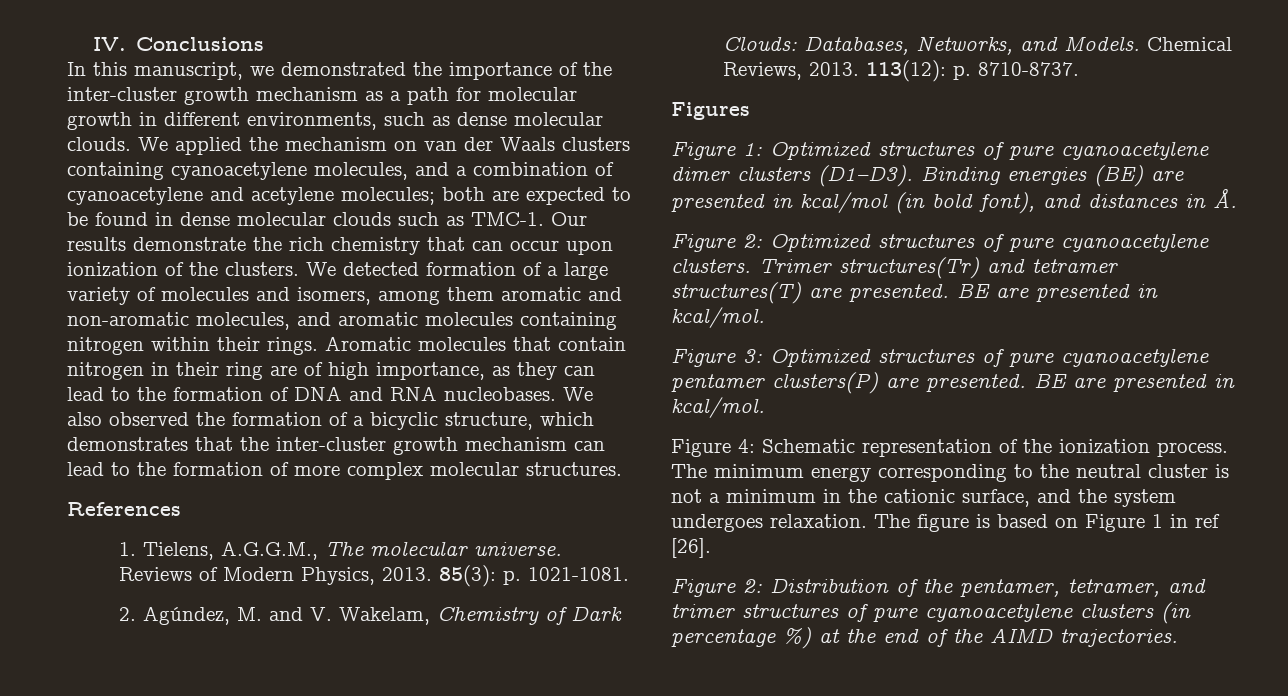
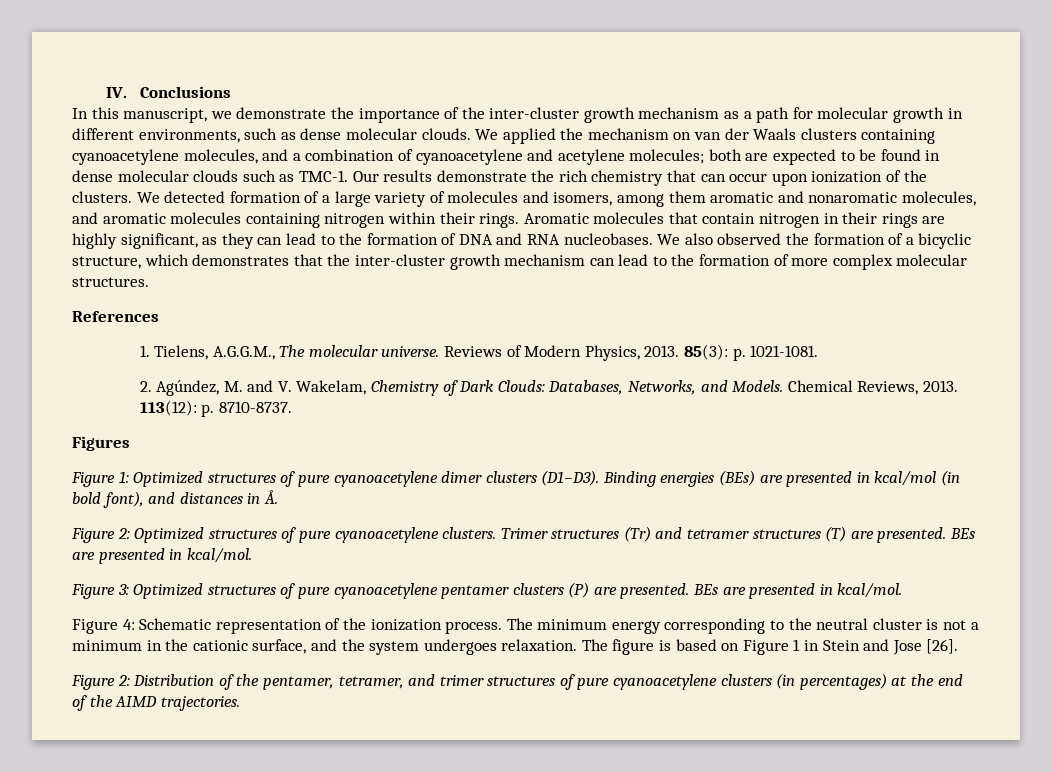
- In this manuscript, we demonstrated the importance of the inter-cluster growth mechanism as a path for molecular growth in different environments, such as dense molecular clouds.
+ In this manuscript, we demonstrate the importance of the inter-cluster growth mechanism as a path for molecular growth in different environments, such as dense molecular clouds.
- We detected formation of a large variety of molecules and isomers, among them aromatic and non-aromatic molecules, and aromatic molecules containing nitrogen within their rings.
+ We detected formation of a large variety of molecules and isomers, among them aromatic and nonaromatic molecules, and aromatic molecules containing nitrogen within their rings.
- Aromatic molecules that contain nitrogen in their ring are of high importance, as they can lead to the formation of DNA and RNA nucleobases.
+ Aromatic molecules that contain nitrogen in their rings are highly significant, as they can lead to the formation of DNA and RNA nucleobases.
- Binding energies (BE) are presented in kcal/mol (in bold font), and distances in Å.
+ Binding energies (BEs) are presented in kcal/mol (in bold font), and distances in Å.
- Trimer structures(Tr) and tetramer structures(T) are presented. BE are presented in kcal/mol.
+ Trimer structures (Tr) and tetramer structures (T) are presented. BEs are presented in kcal/mol.
- Figure 3: Optimized structures of pure cyanoacetylene pentamer clusters(P) are presented. BE are presented in kcal/mol.
+ Figure 3: Optimized structures of pure cyanoacetylene pentamer clusters (P) are presented. BEs are presented in kcal/mol.
- The figure is based on Figure 1 in ref [26].
+ The figure is based on Figure 1 in Stein and Jose [26].
- Figure 2: Distribution of the pentamer, tetramer, and trimer structures of pure cyanoacetylene clusters (in percentage %) at the end of the AIMD trajectories.
+ Figure 2: Distribution of the pentamer, tetramer, and trimer structures of pure cyanoacetylene clusters (in percentages) at the end of the AIMD trajectories.

